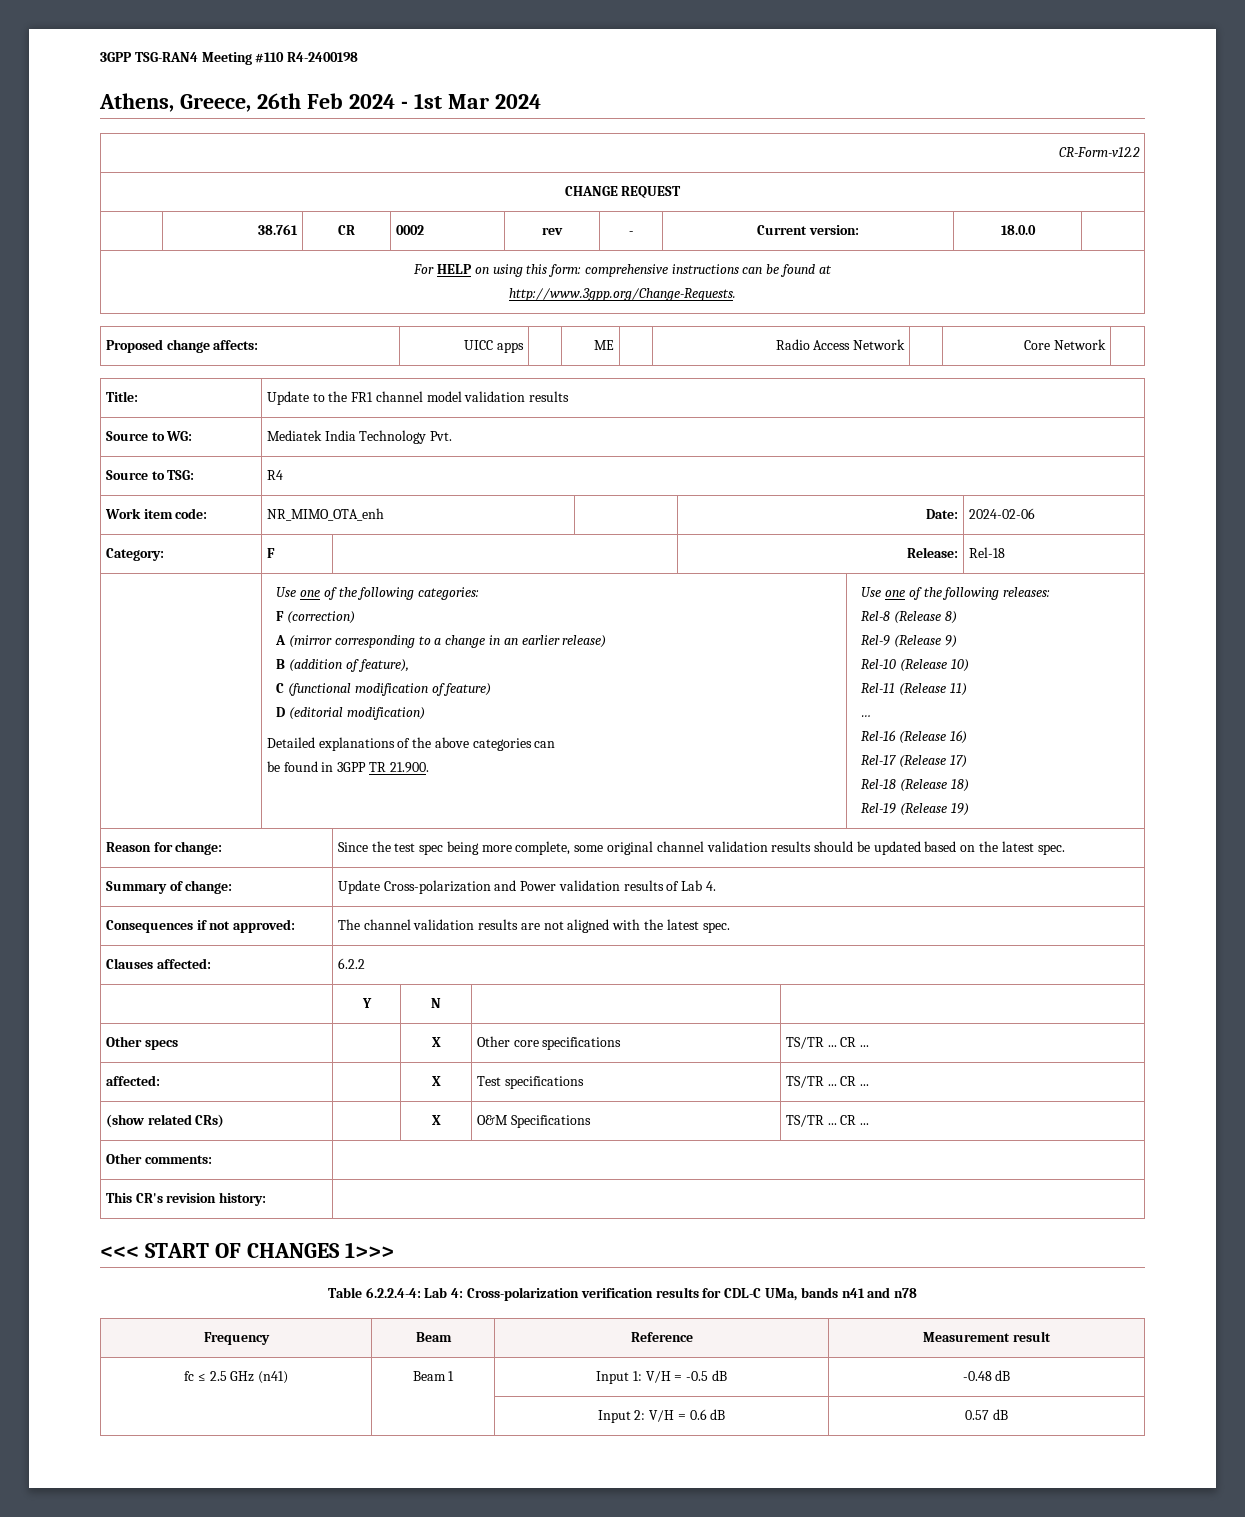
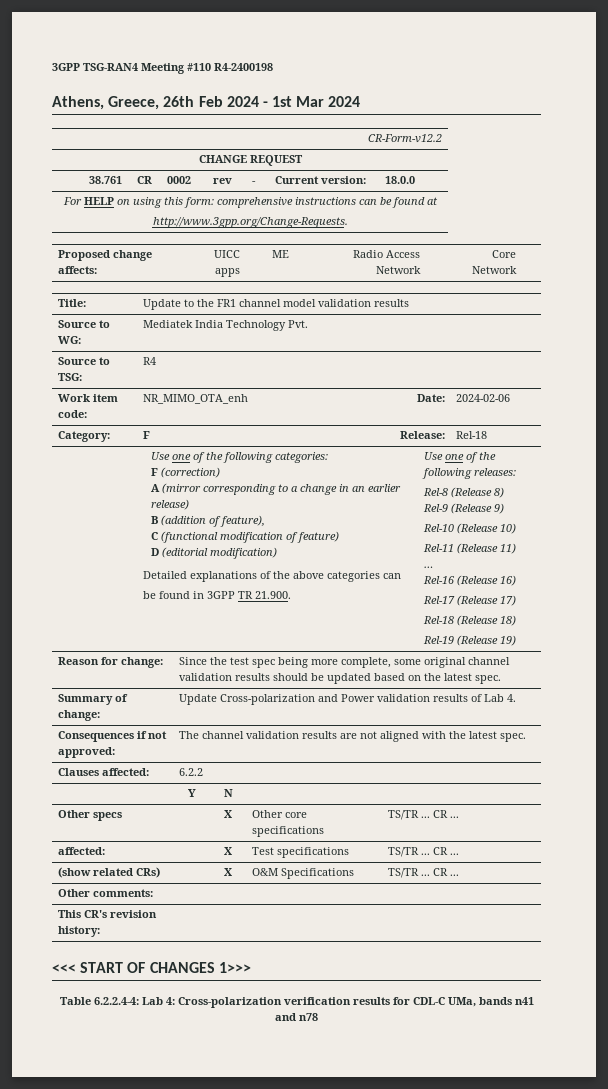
- Frequency | Beam | Reference | Measurement result
- fc ≤ 2.5 GHz (n41) | Beam 1 | Input 1: V/H = -0.5 dB | -0.48 dB
- | | Input 2: V/H = 0.6 dB | 0.57 dB

